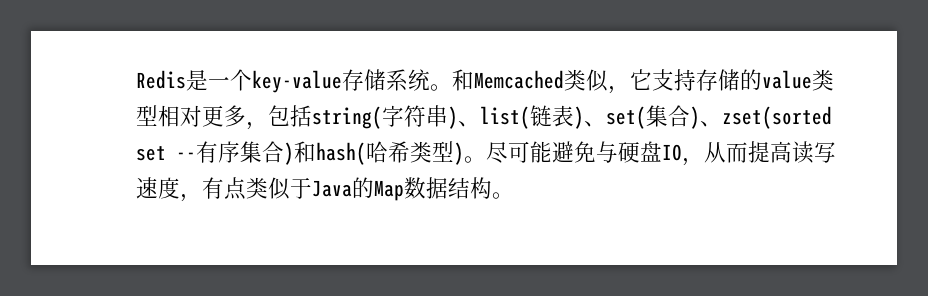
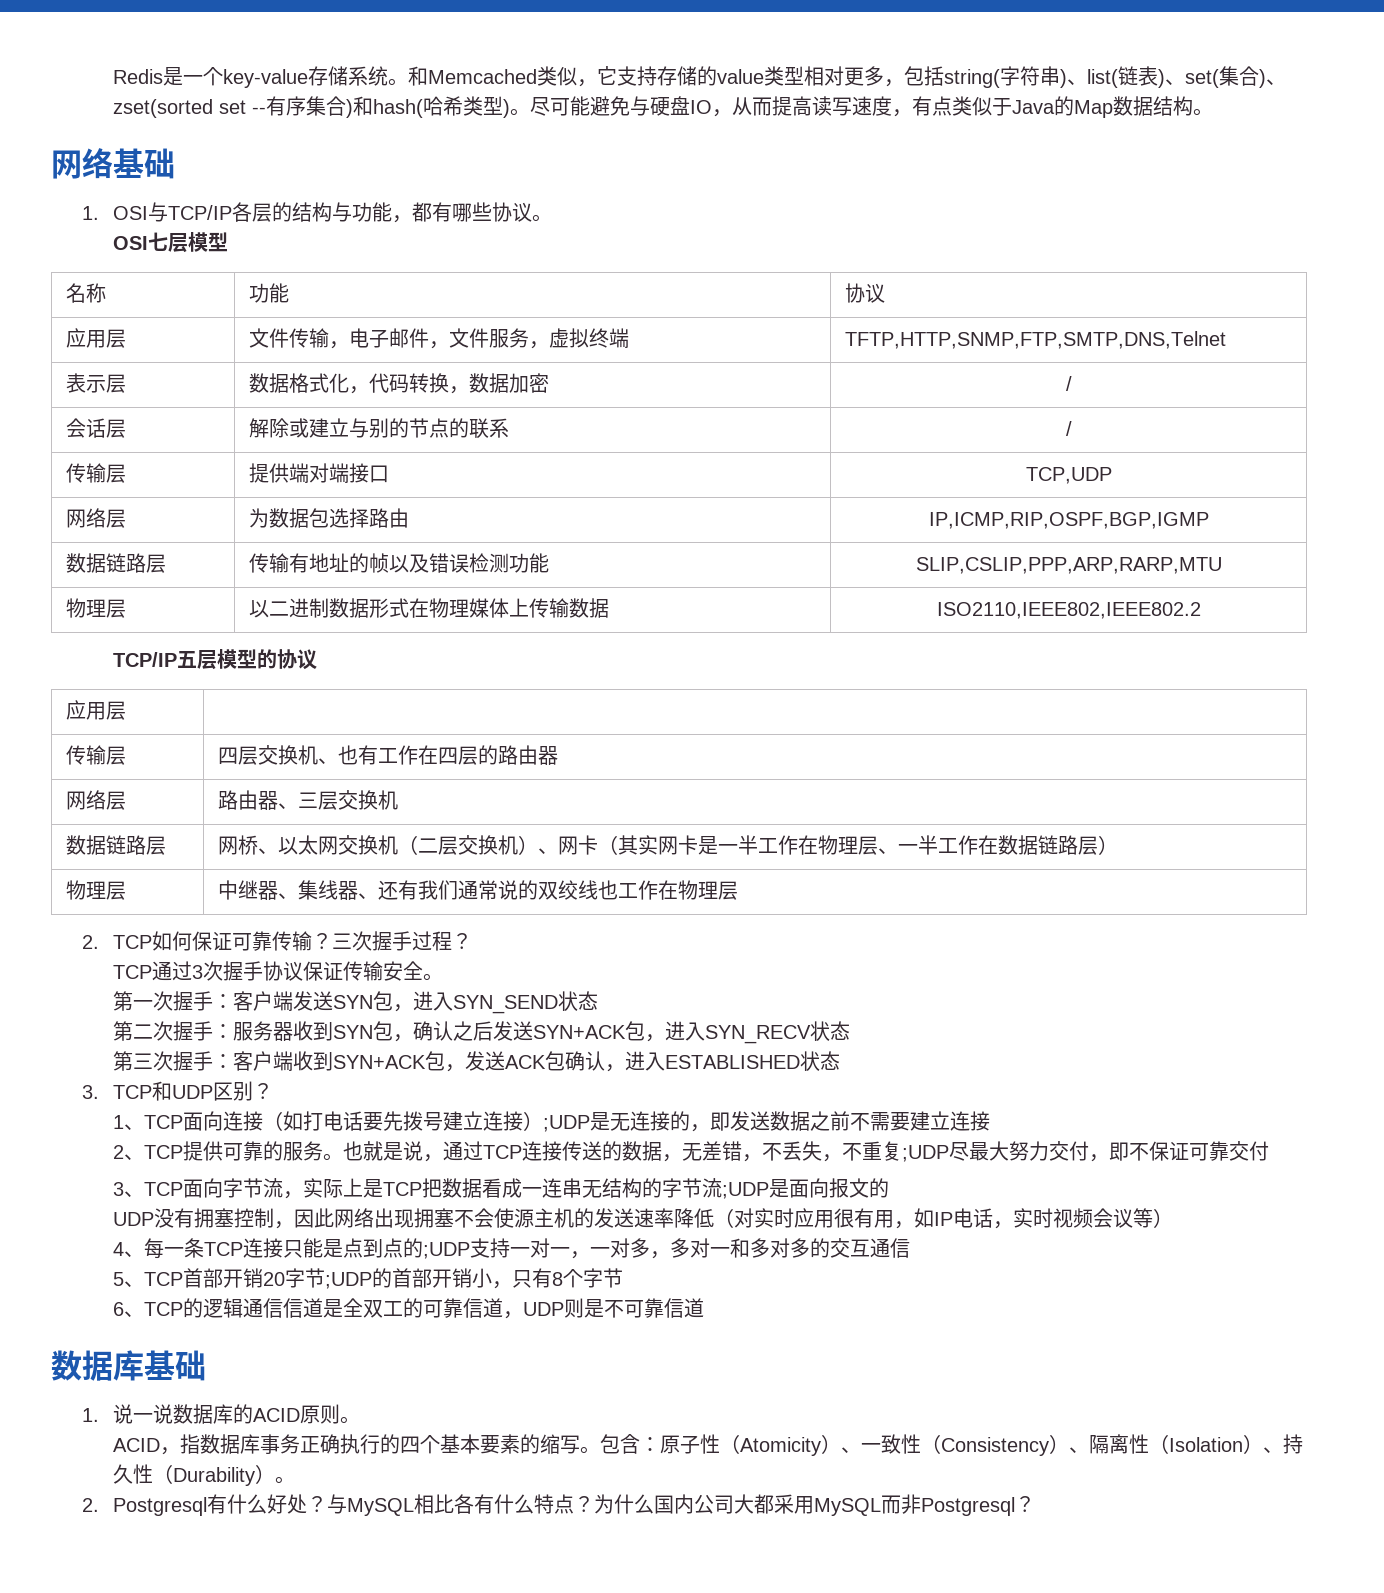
+ 网络基础
+ 1. OSI与TCP/IP各层的结构与功能，都有哪些协议。
+ OSI七层模型
+ 名称 | 功能 | 协议
+ 应用层 | 文件传输，电子邮件，文件服务，虚拟终端 | TFTP,HTTP,SNMP,FTP,SMTP,DNS,Telnet
+ 表示层 | 数据格式化，代码转换，数据加密 | /
+ 会话层 | 解除或建立与别的节点的联系 | /
+ 传输层 | 提供端对端接口 | TCP,UDP
+ 网络层 | 为数据包选择路由 | IP,ICMP,RIP,OSPF,BGP,IGMP
+ 数据链路层 | 传输有地址的帧以及错误检测功能 | SLIP,CSLIP,PPP,ARP,RARP,MTU
+ 物理层 | 以二进制数据形式在物理媒体上传输数据 | ISO2110,IEEE802,IEEE802.2
+ TCP/IP五层模型的协议
+ 应用层 |
+ 传输层 | 四层交换机、也有工作在四层的路由器
+ 网络层 | 路由器、三层交换机
+ 数据链路层 | 网桥、以太网交换机（二层交换机）、网卡（其实网卡是一半工作在物理层、一半工作在数据链路层）
+ 物理层 | 中继器、集线器、还有我们通常说的双绞线也工作在物理层
+ 2. TCP如何保证可靠传输？三次握手过程？
+ TCP通过3次握手协议保证传输安全。
+ 第一次握手：客户端发送SYN包，进入SYN_SEND状态
+ 第二次握手：服务器收到SYN包，确认之后发送SYN+ACK包，进入SYN_RECV状态
+ 第三次握手：客户端收到SYN+ACK包，发送ACK包确认，进入ESTABLISHED状态
+ 3. TCP和UDP区别？
+ 1、TCP面向连接（如打电话要先拨号建立连接）;UDP是无连接的，即发送数据之前不需要建立连接
+ 2、TCP提供可靠的服务。也就是说，通过TCP连接传送的数据，无差错，不丢失，不重复;UDP尽最大努力交付，即不保证可靠交付
+ 3、TCP面向字节流，实际上是TCP把数据看成一连串无结构的字节流;UDP是面向报文的
+ UDP没有拥塞控制，因此网络出现拥塞不会使源主机的发送速率降低（对实时应用很有用，如IP电话，实时视频会议等）
+ 4、每一条TCP连接只能是点到点的;UDP支持一对一，一对多，多对一和多对多的交互通信
+ 5、TCP首部开销20字节;UDP的首部开销小，只有8个字节
+ 6、TCP的逻辑通信信道是全双工的可靠信道，UDP则是不可靠信道
+ 数据库基础
+ 1.说一说数据库的ACID原则。
+ ACID，指数据库事务正确执行的四个基本要素的缩写。包含：原子性（Atomicity）、一致性（Consistency）、隔离性（Isolation）、持久性（Durability）。
+ 2. Postgresql有什么好处？与MySQL相比各有什么特点？为什么国内公司大都采用MySQL而非Postgresql？

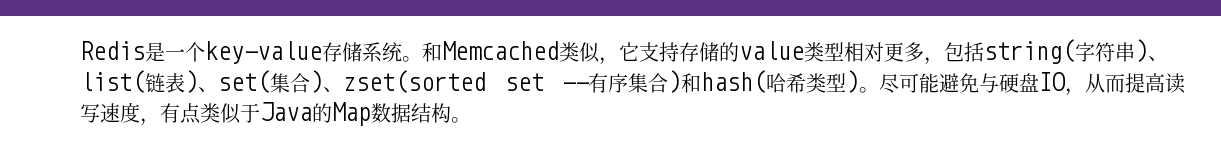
- 网络基础
- 1. OSI与TCP/IP各层的结构与功能，都有哪些协议。
- OSI七层模型
- 名称 | 功能 | 协议
- 应用层 | 文件传输，电子邮件，文件服务，虚拟终端 | TFTP,HTTP,SNMP,FTP,SMTP,DNS,Telnet
- 表示层 | 数据格式化，代码转换，数据加密 | /
- 会话层 | 解除或建立与别的节点的联系 | /
- 传输层 | 提供端对端接口 | TCP,UDP
- 网络层 | 为数据包选择路由 | IP,ICMP,RIP,OSPF,BGP,IGMP
- 数据链路层 | 传输有地址的帧以及错误检测功能 | SLIP,CSLIP,PPP,ARP,RARP,MTU
- 物理层 | 以二进制数据形式在物理媒体上传输数据 | ISO2110,IEEE802,IEEE802.2
- TCP/IP五层模型的协议
- 应用层 |
- 传输层 | 四层交换机、也有工作在四层的路由器
- 网络层 | 路由器、三层交换机
- 数据链路层 | 网桥、以太网交换机（二层交换机）、网卡（其实网卡是一半工作在物理层、一半工作在数据链路层）
- 物理层 | 中继器、集线器、还有我们通常说的双绞线也工作在物理层
- 2. TCP如何保证可靠传输？三次握手过程？
- TCP通过3次握手协议保证传输安全。
- 第一次握手：客户端发送SYN包，进入SYN_SEND状态
- 第二次握手：服务器收到SYN包，确认之后发送SYN+ACK包，进入SYN_RECV状态
- 第三次握手：客户端收到SYN+ACK包，发送ACK包确认，进入ESTABLISHED状态
- 3. TCP和UDP区别？
- 1、TCP面向连接（如打电话要先拨号建立连接）;UDP是无连接的，即发送数据之前不需要建立连接
- 2、TCP提供可靠的服务。也就是说，通过TCP连接传送的数据，无差错，不丢失，不重复;UDP尽最大努力交付，即不保证可靠交付
- 3、TCP面向字节流，实际上是TCP把数据看成一连串无结构的字节流;UDP是面向报文的
- UDP没有拥塞控制，因此网络出现拥塞不会使源主机的发送速率降低（对实时应用很有用，如IP电话，实时视频会议等）
- 4、每一条TCP连接只能是点到点的;UDP支持一对一，一对多，多对一和多对多的交互通信
- 5、TCP首部开销20字节;UDP的首部开销小，只有8个字节
- 6、TCP的逻辑通信信道是全双工的可靠信道，UDP则是不可靠信道
- 数据库基础
- 1.说一说数据库的ACID原则。
- ACID，指数据库事务正确执行的四个基本要素的缩写。包含：原子性（Atomicity）、一致性（Consistency）、隔离性（Isolation）、持久性（Durability）。
- 2. Postgresql有什么好处？与MySQL相比各有什么特点？为什么国内公司大都采用MySQL而非Postgresql？

